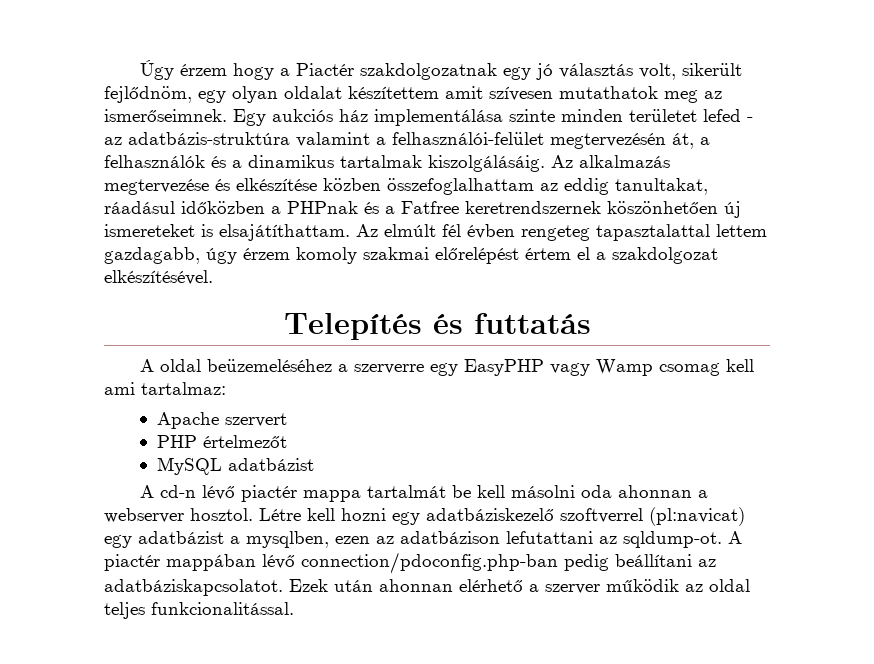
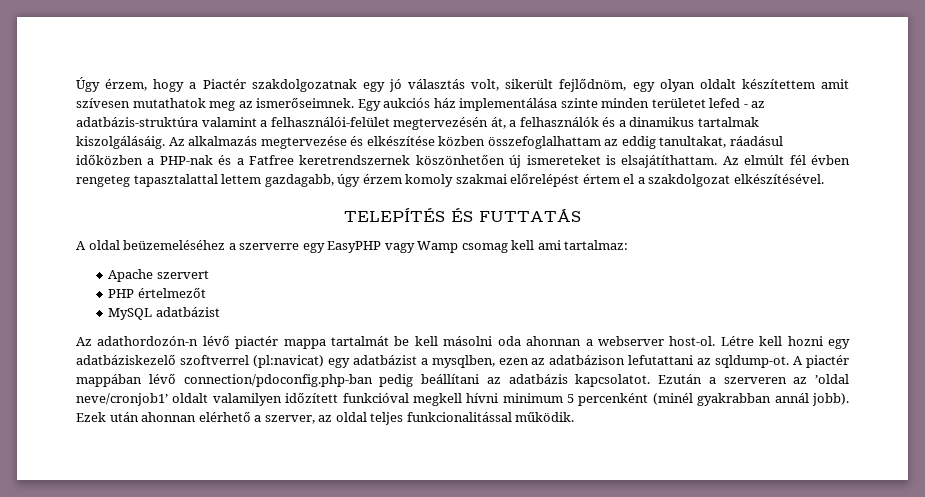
- Úgy érzem hogy a Piactér szakdolgozatnak egy jó választás volt, sikerült fejlődnöm, egy olyan oldalat készítettem amit szívesen mutathatok meg az ismerőseimnek.
+ Úgy érzem, hogy a Piactér szakdolgozatnak egy jó választás volt, sikerült fejlődnöm, egy olyan oldalt készítettem amit szívesen mutathatok meg az ismerőseimnek.
- Az alkalmazás megtervezése és elkészítése közben összefoglalhattam az eddig tanultakat, ráadásul időközben a PHPnak és a Fatfree keretrendszernek köszönhetően új ismereteket is elsajátíthattam.
+ Az alkalmazás megtervezése és elkészítése közben összefoglalhattam az eddig tanultakat, ráadásul időközben a PHP-nak és a Fatfree keretrendszernek köszönhetően új ismereteket is elsajátíthattam.
- Telepítés és futtatás
+ TELEPÍTÉS ÉS FUTTATÁS
- A cd-n lévő piactér mappa tartalmát be kell másolni oda ahonnan a webserver hosztol.
+ Az adathordozón-n lévő piactér mappa tartalmát be kell másolni oda ahonnan a webserver host-ol.
- A piactér mappában lévő connection/pdoconfig.php-ban pedig beállítani az adatbáziskapcsolatot.
+ A piactér mappában lévő connection/pdoconfig.php-ban pedig beállítani az adatbázis kapcsolatot. Ezután a szerveren az ’oldal neve/cronjob1’ oldalt valamilyen időzített funkcióval megkell hívni minimum 5 percenként (minél gyakrabban annál jobb).
- Ezek után ahonnan elérhető a szerver működik az oldal teljes funkcionalitással.
+ Ezek után ahonnan elérhető a szerver, az oldal teljes funkcionalitással működik.

